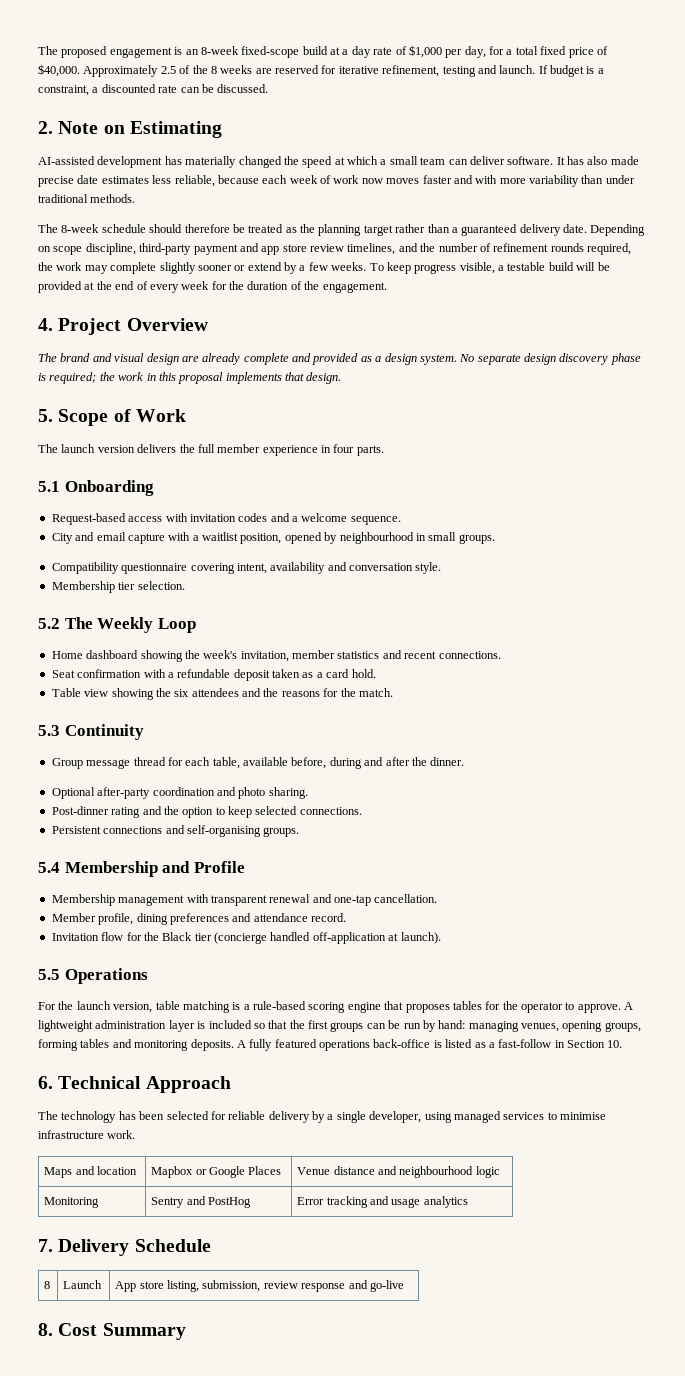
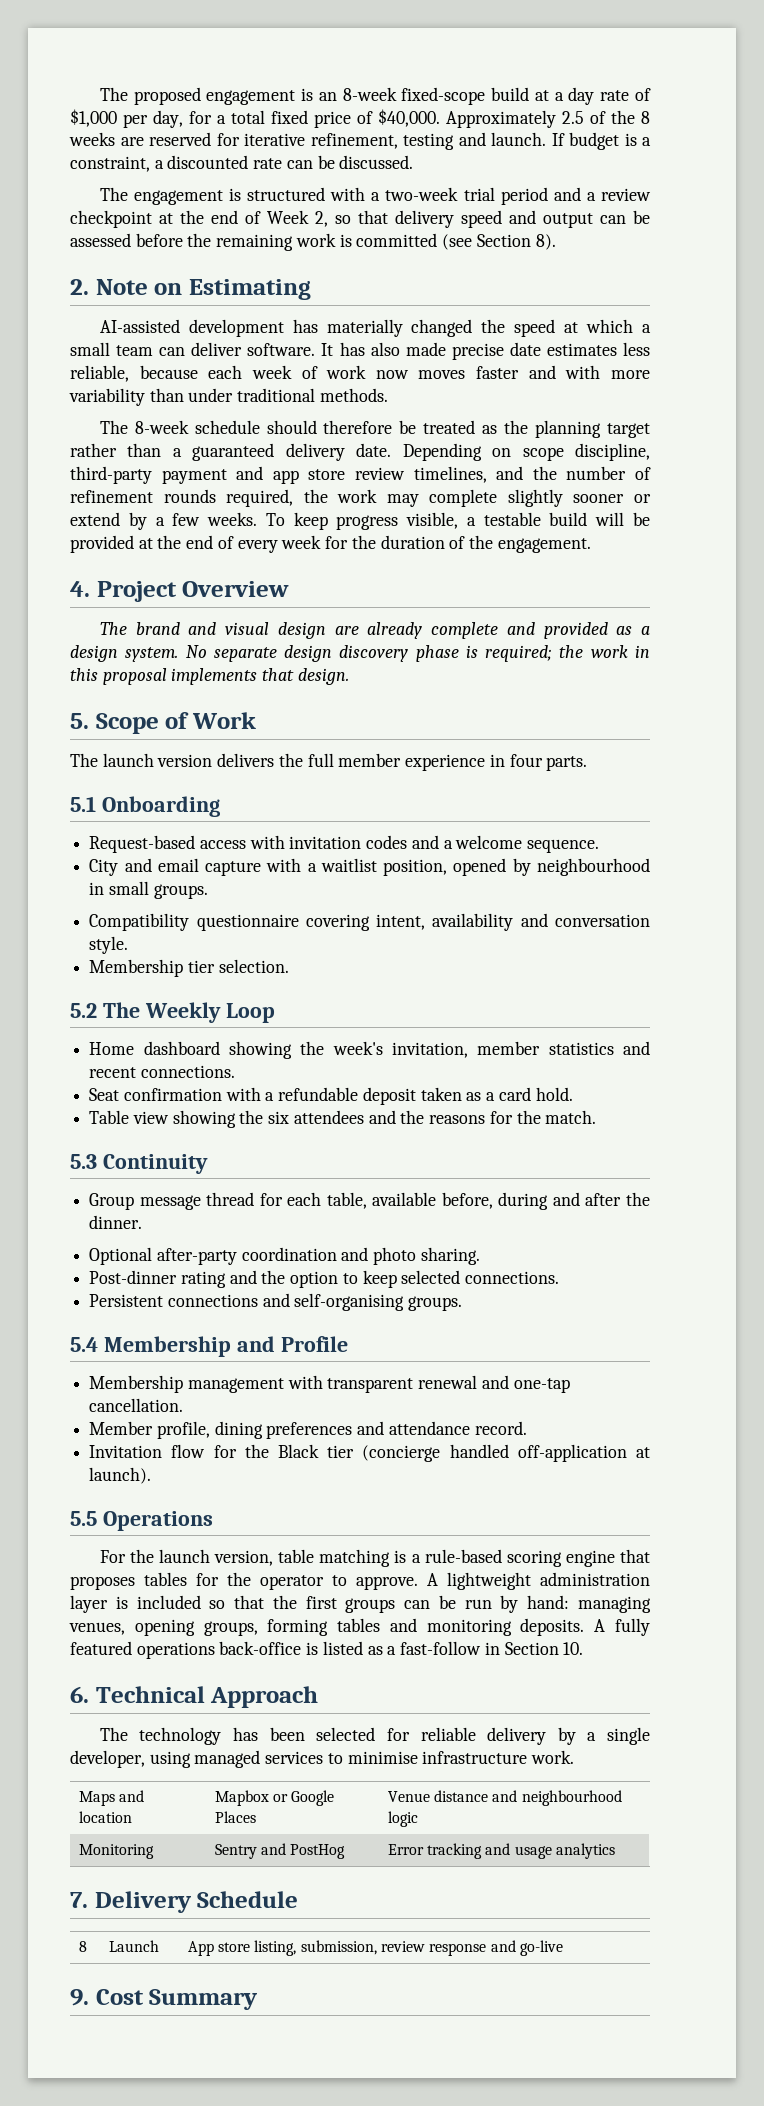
+ The engagement is structured with a two-week trial period and a review checkpoint at the end of Week 2, so that delivery speed and output can be assessed before the remaining work is committed (see Section 8).
- 8. Cost Summary
+ 9. Cost Summary

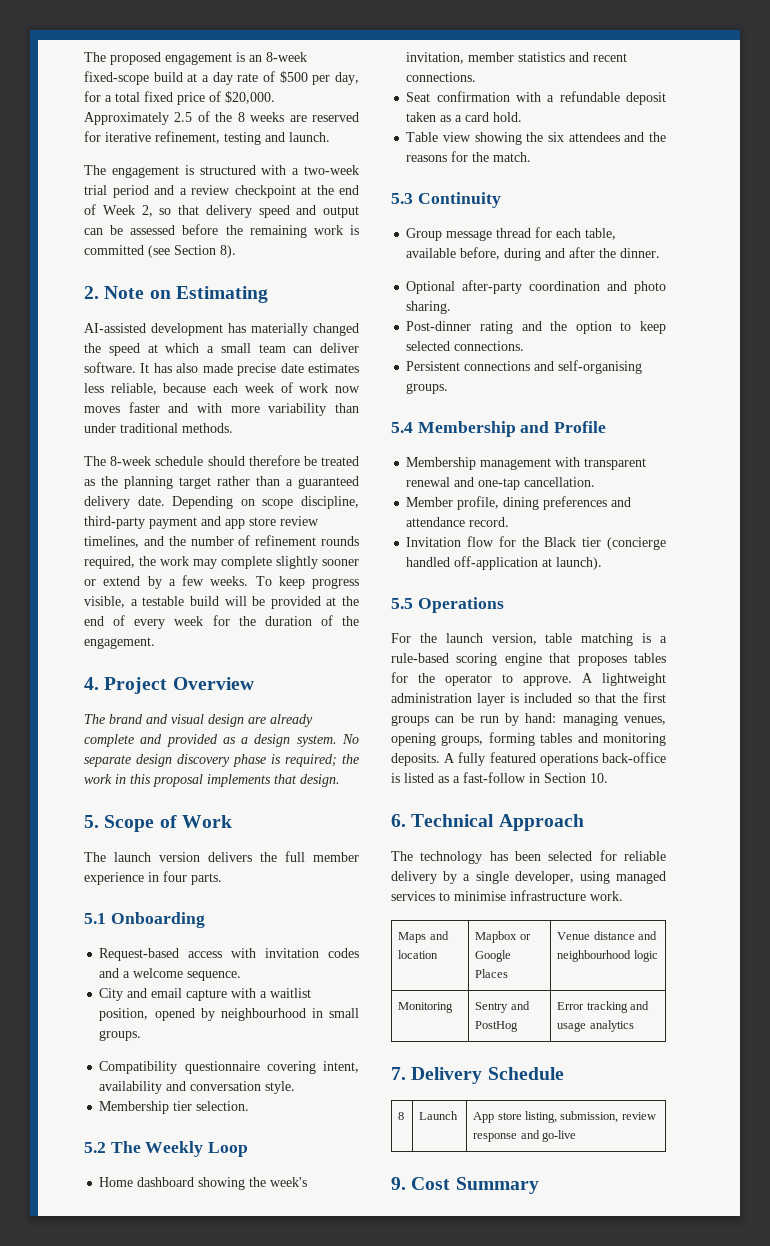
- The proposed engagement is an 8-week fixed-scope build at a day rate of $1,000 per day, for a total fixed price of $40,000.
+ The proposed engagement is an 8-week fixed-scope build at a day rate of $500 per day, for a total fixed price of $20,000.
- If budget is a constraint, a discounted rate can be discussed.

